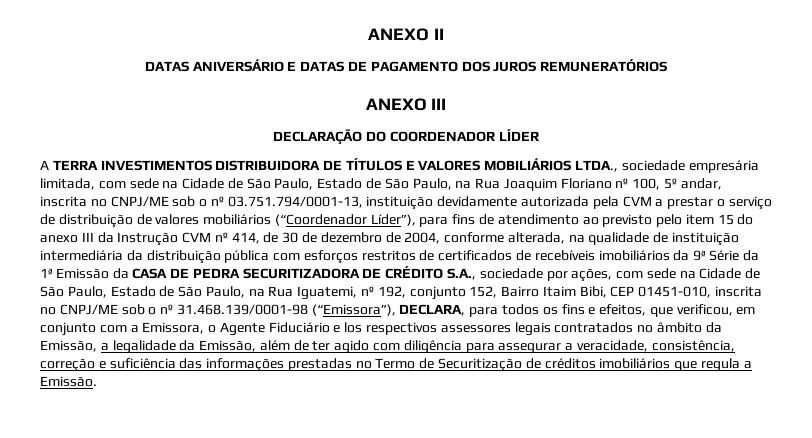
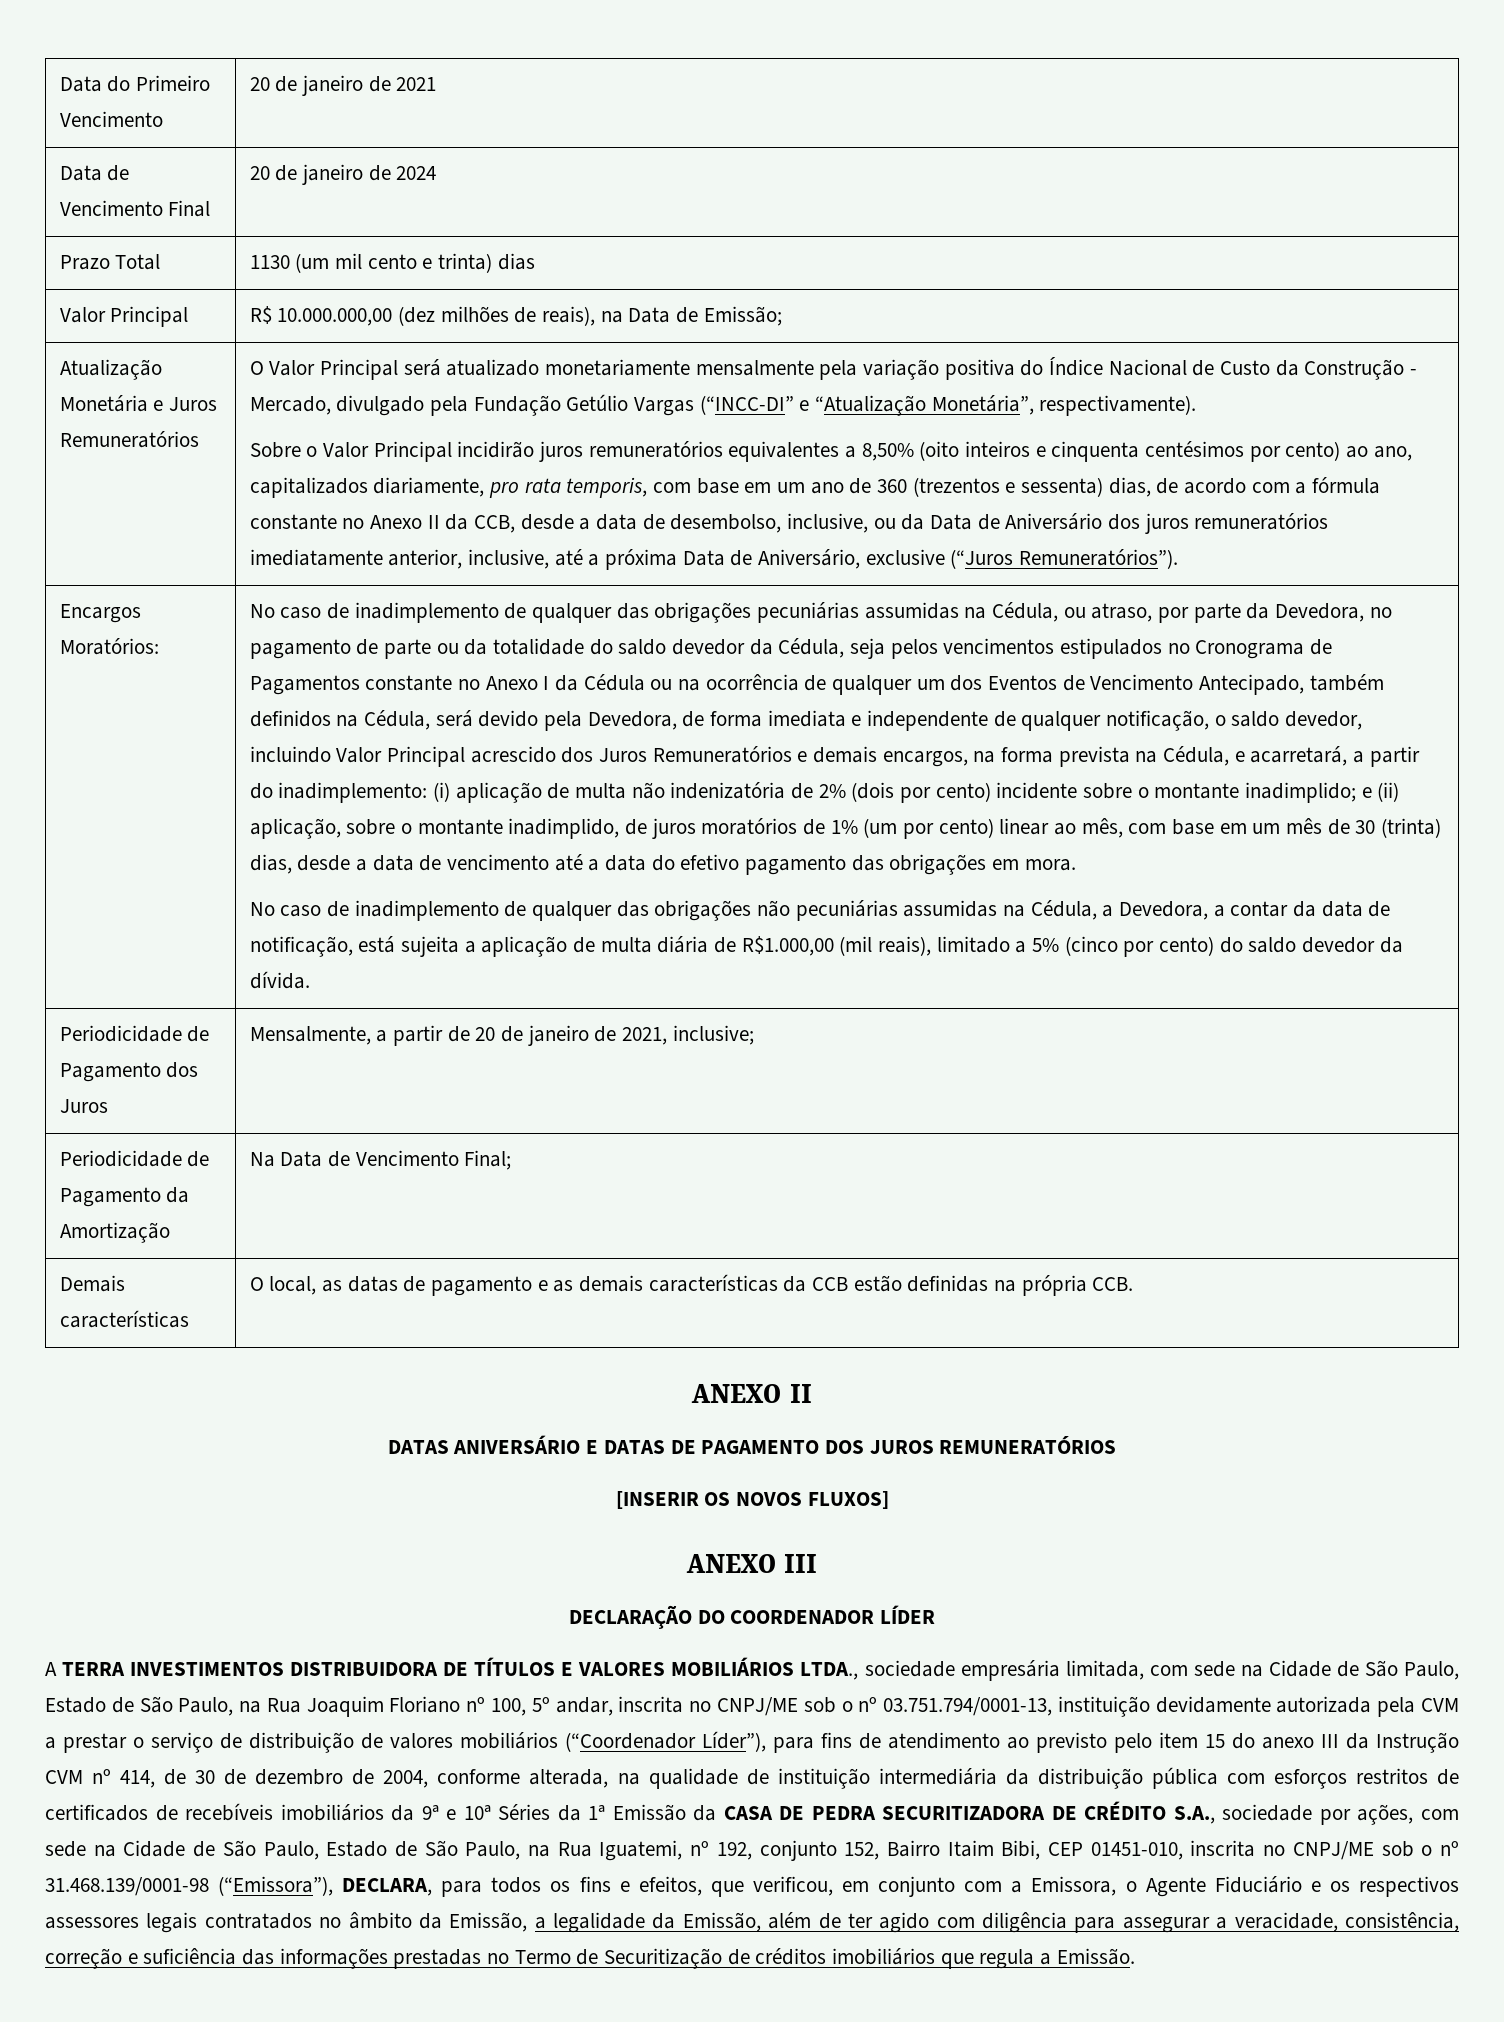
+ Data do Primeiro Vencimento | 20 de janeiro de 2021
+ Data de Vencimento Final | 20 de janeiro de 2024
+ Prazo Total | 1130 (um mil cento e trinta) dias
+ Valor Principal | R$ 10.000.000,00 (dez milhões de reais), na Data de Emissão;
+ Atualização Monetária e Juros Remuneratórios | O Valor Principal será atualizado monetariamente mensalmente pela variação positiva do Índice Nacional de Custo da Construção - Mercado, divulgado pela Fundação Getúlio Vargas (“INCC-DI” e “Atualização Monetária”, respectivamente).
+ Sobre o Valor Principal incidirão juros remuneratórios equivalentes a 8,50% (oito inteiros e cinquenta centésimos por cento) ao ano, capitalizados diariamente, pro rata temporis, com base em um ano de 360 (trezentos e sessenta) dias, de acordo com a fórmula constante no Anexo II da CCB, desde a data de desembolso, inclusive, ou da Data de Aniversário dos juros remuneratórios imediatamente anterior, inclusive, até a próxima Data de Aniversário, exclusive (“Juros Remuneratórios”).
+ Encargos Moratórios: | No caso de inadimplemento de qualquer das obrigações pecuniárias assumidas na Cédula, ou atraso, por parte da Devedora, no pagamento de parte ou da totalidade do saldo devedor da Cédula, seja pelos vencimentos estipulados no Cronograma de Pagamentos constante no Anexo I da Cédula ou na ocorrência de qualquer um dos Eventos de Vencimento Antecipado, também definidos na Cédula, será devido pela Devedora, de forma imediata e independente de qualquer notificação, o saldo devedor, incluindo Valor Principal acrescido dos Juros Remuneratórios e demais encargos, na forma prevista na Cédula, e acarretará, a partir do inadimplemento: (i) aplicação de multa não indenizatória de 2% (dois por cento) incidente sobre o montante inadimplido; e (ii) aplicação, sobre o montante inadimplido, de juros moratórios de 1% (um por cento) linear ao mês, com base em um mês de 30 (trinta) dias, desde a data de vencimento até a data do efetivo pagamento das obrigações em mora.
+ No caso de inadimplemento de qualquer das obrigações não pecuniárias assumidas na Cédula, a Devedora, a contar da data de notificação, está sujeita a aplicação de multa diária de R$1.000,00 (mil reais), limitado a 5% (cinco por cento) do saldo devedor da dívida.
+ Periodicidade de Pagamento dos Juros | Mensalmente, a partir de 20 de janeiro de 2021, inclusive;
+ Periodicidade de Pagamento da Amortização | Na Data de Vencimento Final;
+ Demais características | O local, as datas de pagamento e as demais características da CCB estão definidas na própria CCB.
+ [INSERIR OS NOVOS FLUXOS]
- A TERRA INVESTIMENTOS DISTRIBUIDORA DE TÍTULOS E VALORES MOBILIÁRIOS LTDA., sociedade empresária limitada, com sede na Cidade de São Paulo, Estado de São Paulo, na Rua Joaquim Floriano nº 100, 5º andar, inscrita no CNPJ/ME sob o nº 03.751.794/0001-13, instituição devidamente autorizada pela CVM a prestar o serviço de distribuição de valores mobiliários (“Coordenador Líder”), para fins de atendimento ao previsto pelo item 15 do anexo III da Instrução CVM nº 414, de 30 de dezembro de 2004, conforme alterada, na qualidade de instituição intermediária da distribuição pública com esforços restritos de certificados de recebíveis imobiliários da 9ª Série da 1ª Emissão da CASA DE PEDRA SECURITIZADORA DE CRÉDITO S.A., sociedade por ações, com sede na Cidade de São Paulo, Estado de São Paulo, na Rua Iguatemi, nº 192, conjunto 152, Bairro Itaim Bibi, CEP 01451-010, inscrita no CNPJ/ME sob o nº 31.468.139/0001-98 (“Emissora”), DECLARA, para todos os fins e efeitos, que verificou, em conjunto com a Emissora, o Agente Fiduciário e los respectivos assessores legais contratados no âmbito da Emissão, a legalidade da Emissão, além de ter agido com diligência para assegurar a veracidade, consistência, correção e suficiência das informações prestadas no Termo de Securitização de créditos imobiliários que regula a Emissão.
+ A TERRA INVESTIMENTOS DISTRIBUIDORA DE TÍTULOS E VALORES MOBILIÁRIOS LTDA., sociedade empresária limitada, com sede na Cidade de São Paulo, Estado de São Paulo, na Rua Joaquim Floriano nº 100, 5º andar, inscrita no CNPJ/ME sob o nº 03.751.794/0001-13, instituição devidamente autorizada pela CVM a prestar o serviço de distribuição de valores mobiliários (“Coordenador Líder”), para fins de atendimento ao previsto pelo item 15 do anexo III da Instrução CVM nº 414, de 30 de dezembro de 2004, conforme alterada, na qualidade de instituição intermediária da distribuição pública com esforços restritos de certificados de recebíveis imobiliários da 9ª e 10ª Séries da 1ª Emissão da CASA DE PEDRA SECURITIZADORA DE CRÉDITO S.A., sociedade por ações, com sede na Cidade de São Paulo, Estado de São Paulo, na Rua Iguatemi, nº 192, conjunto 152, Bairro Itaim Bibi, CEP 01451-010, inscrita no CNPJ/ME sob o nº 31.468.139/0001-98 (“Emissora”), DECLARA, para todos os fins e efeitos, que verificou, em conjunto com a Emissora, o Agente Fiduciário e os respectivos assessores legais contratados no âmbito da Emissão, a legalidade da Emissão, além de ter agido com diligência para assegurar a veracidade, consistência, correção e suficiência das informações prestadas no Termo de Securitização de créditos imobiliários que regula a Emissão.

